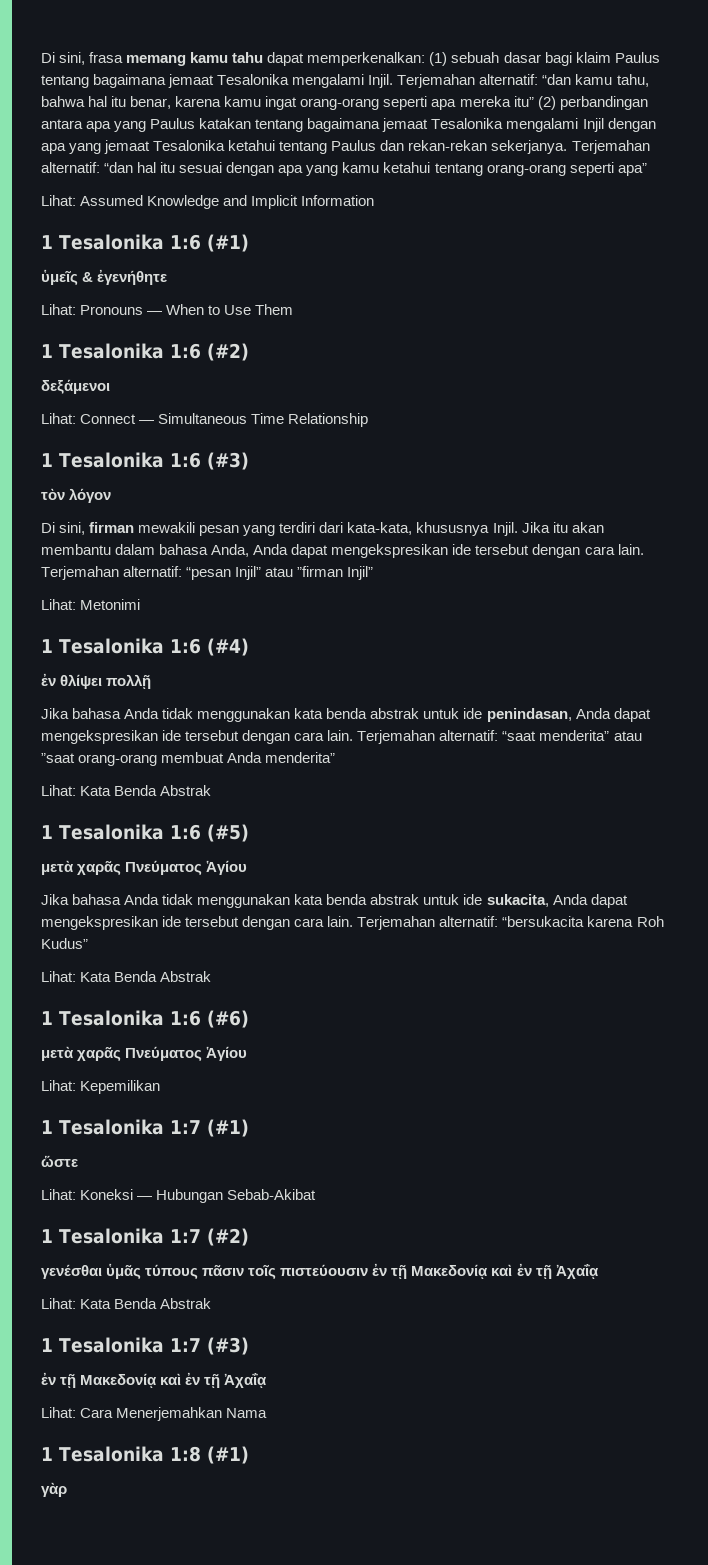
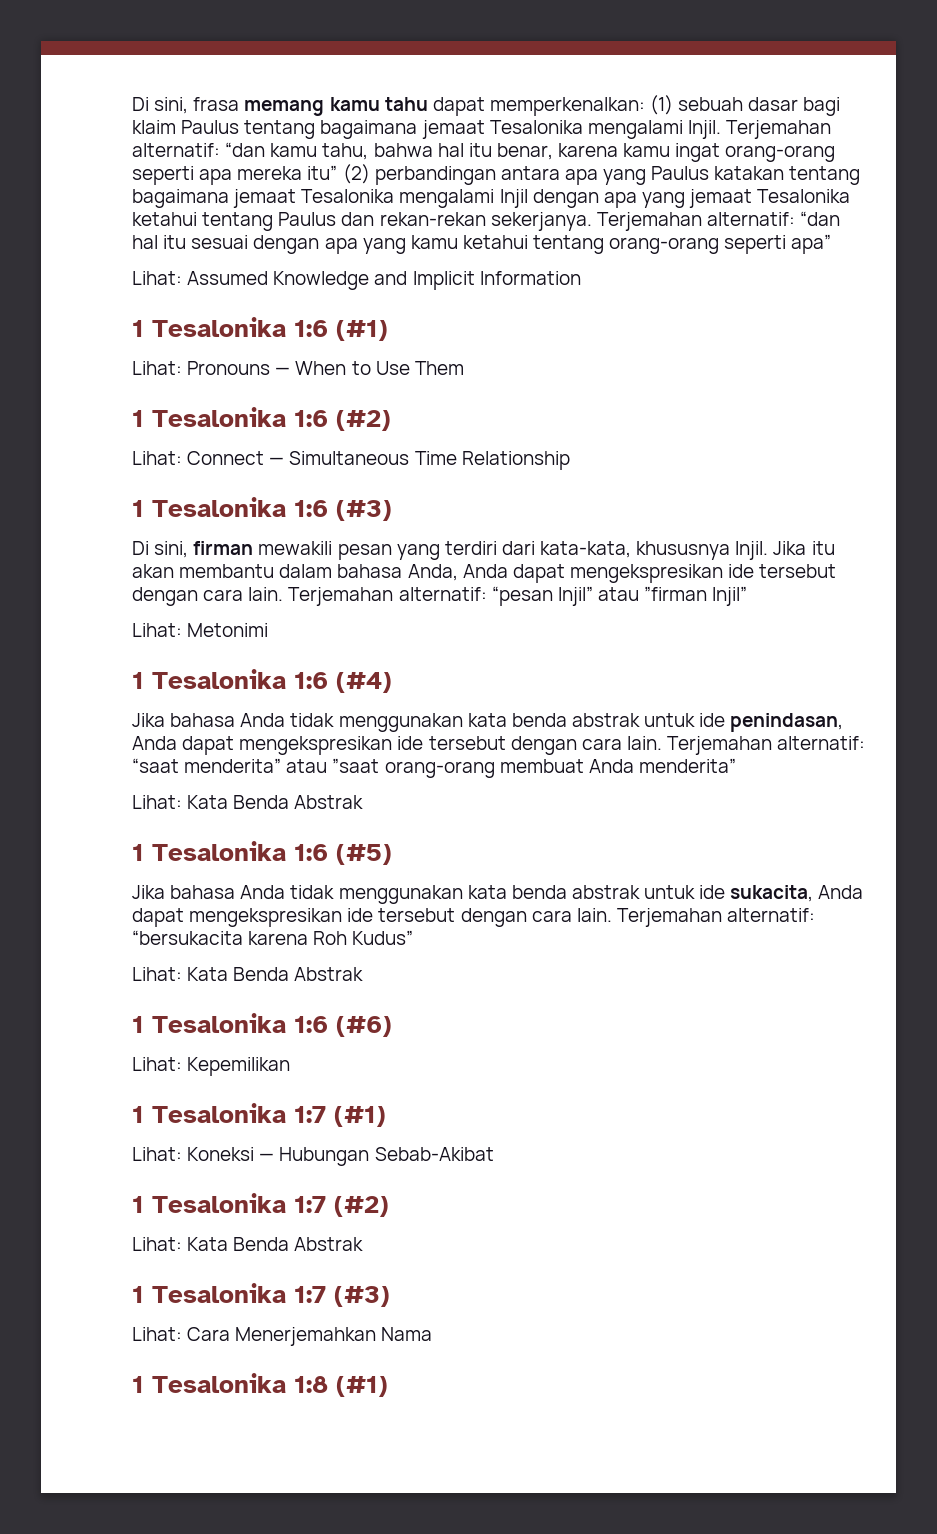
- ὑμεῖς & ἐγενήθητε
- δεξάμενοι
- τὸν λόγον
- ἐν θλίψει πολλῇ
  1 Tesalonika 1:6 (#5)
- μετὰ χαρᾶς Πνεύματος Ἁγίου
  1 Tesalonika 1:6 (#6)
- μετὰ χαρᾶς Πνεύματος Ἁγίου
- ὥστε
- γενέσθαι ὑμᾶς τύπους πᾶσιν τοῖς πιστεύουσιν ἐν τῇ Μακεδονίᾳ καὶ ἐν τῇ Ἀχαΐᾳ
  1 Tesalonika 1:7 (#3)
- ἐν τῇ Μακεδονίᾳ καὶ ἐν τῇ Ἀχαΐᾳ
- γὰρ

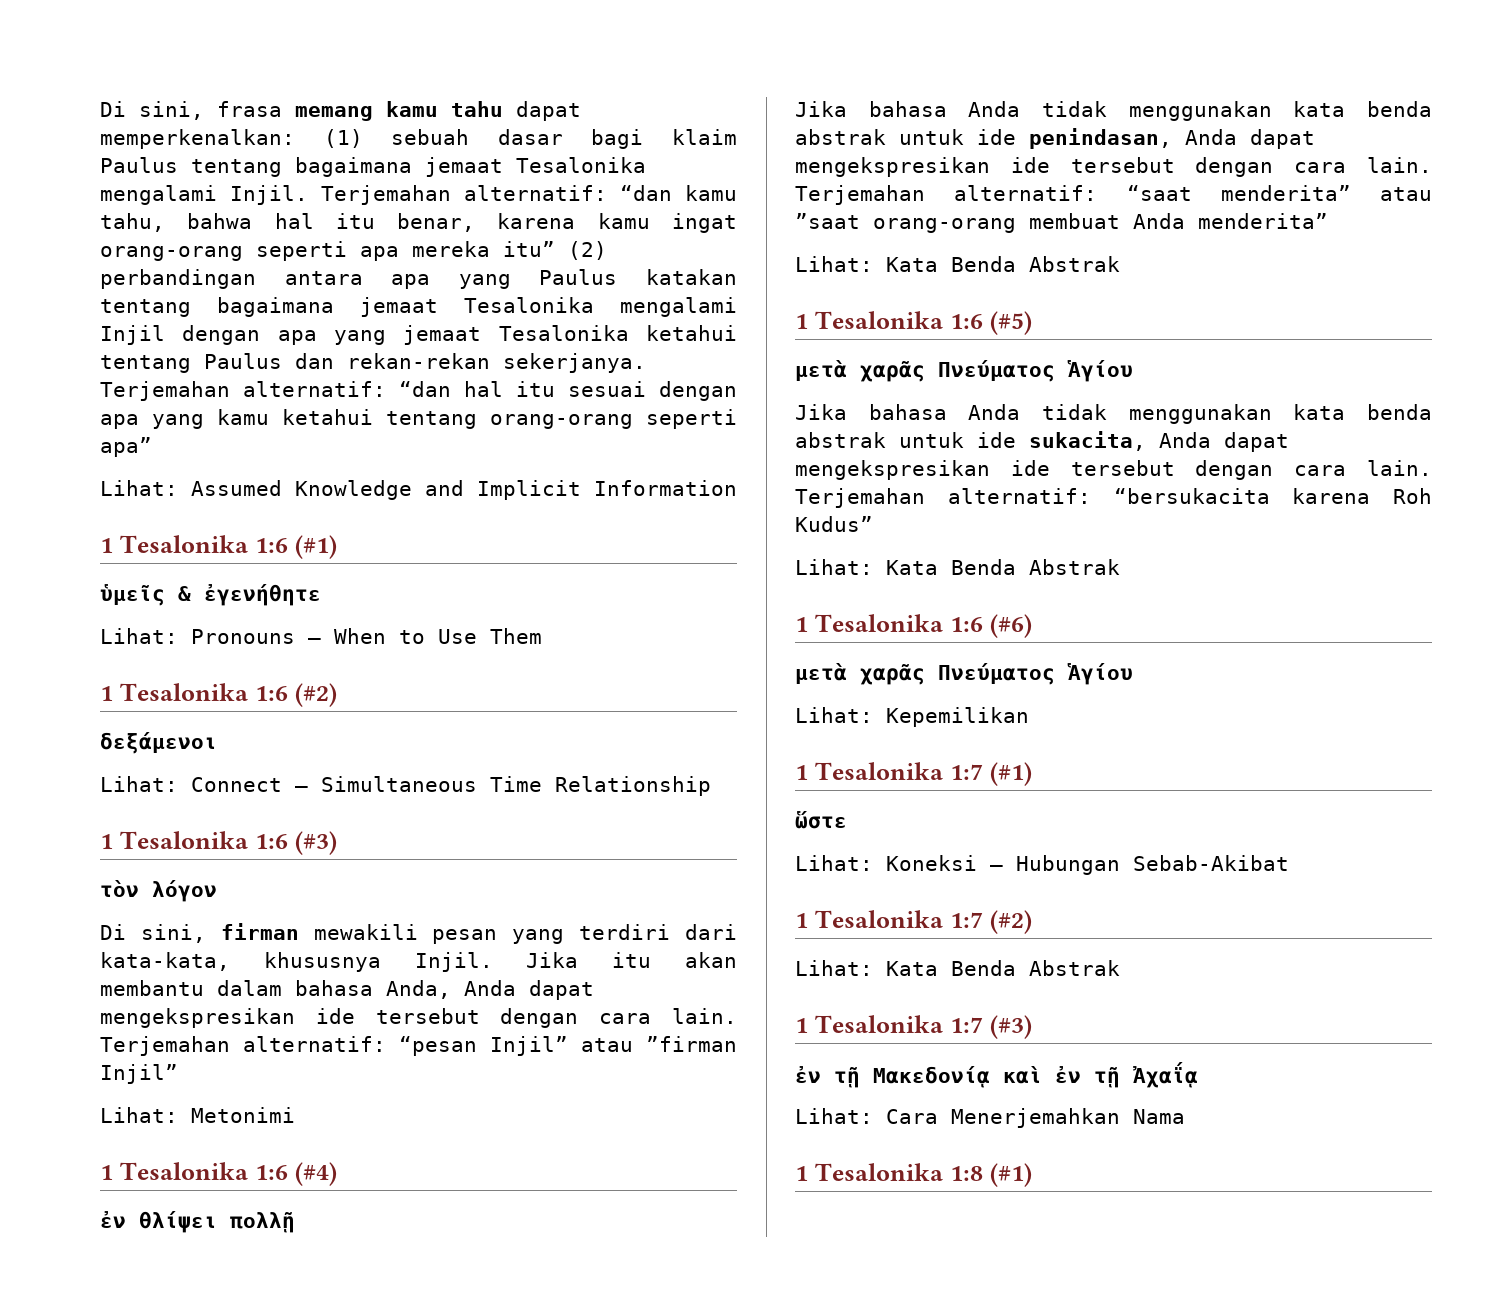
+ ὑμεῖς & ἐγενήθητε
+ δεξάμενοι
+ τὸν λόγον
+ ἐν θλίψει πολλῇ
  1 Tesalonika 1:6 (#5)
+ μετὰ χαρᾶς Πνεύματος Ἁγίου
  1 Tesalonika 1:6 (#6)
+ μετὰ χαρᾶς Πνεύματος Ἁγίου
+ ὥστε
+ ἐν τῇ Μακεδονίᾳ καὶ ἐν τῇ Ἀχαΐᾳ

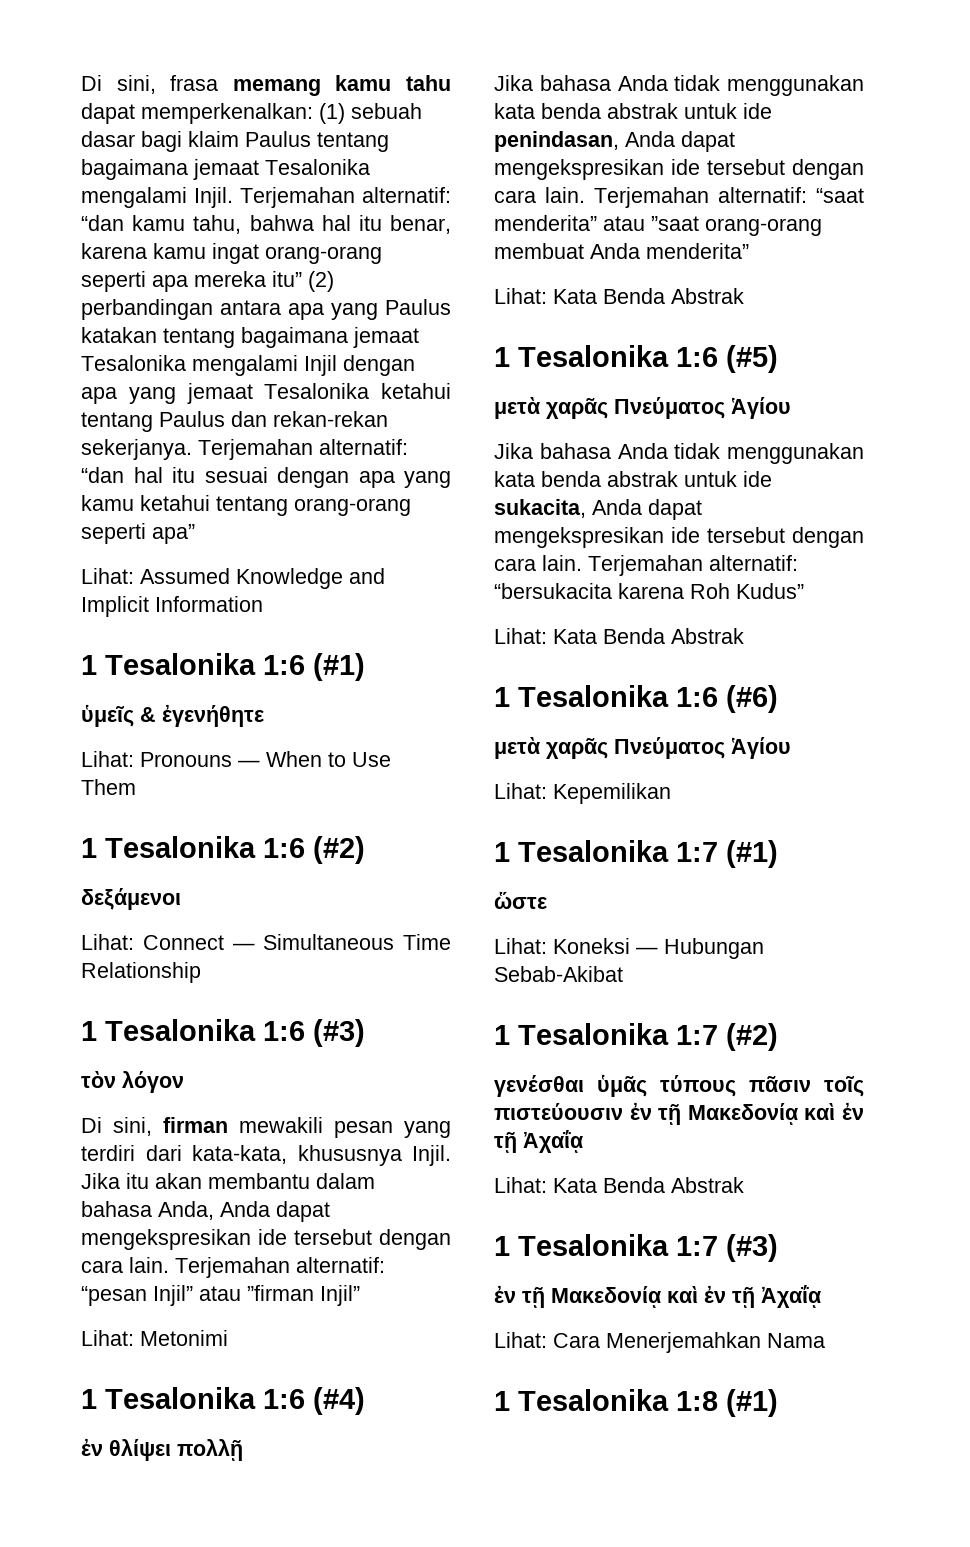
+ γενέσθαι ὑμᾶς τύπους πᾶσιν τοῖς πιστεύουσιν ἐν τῇ Μακεδονίᾳ καὶ ἐν τῇ Ἀχαΐᾳ

